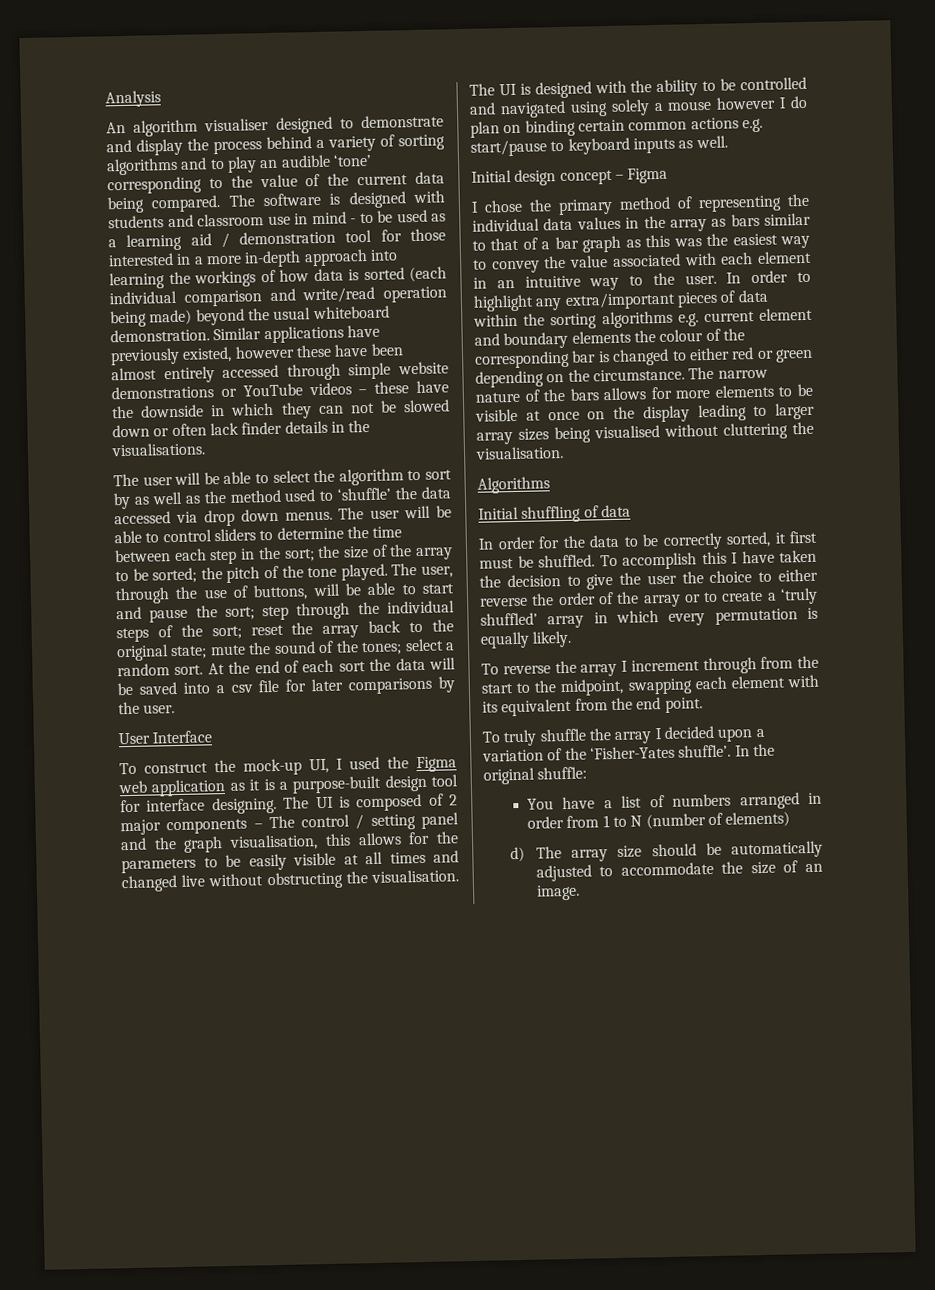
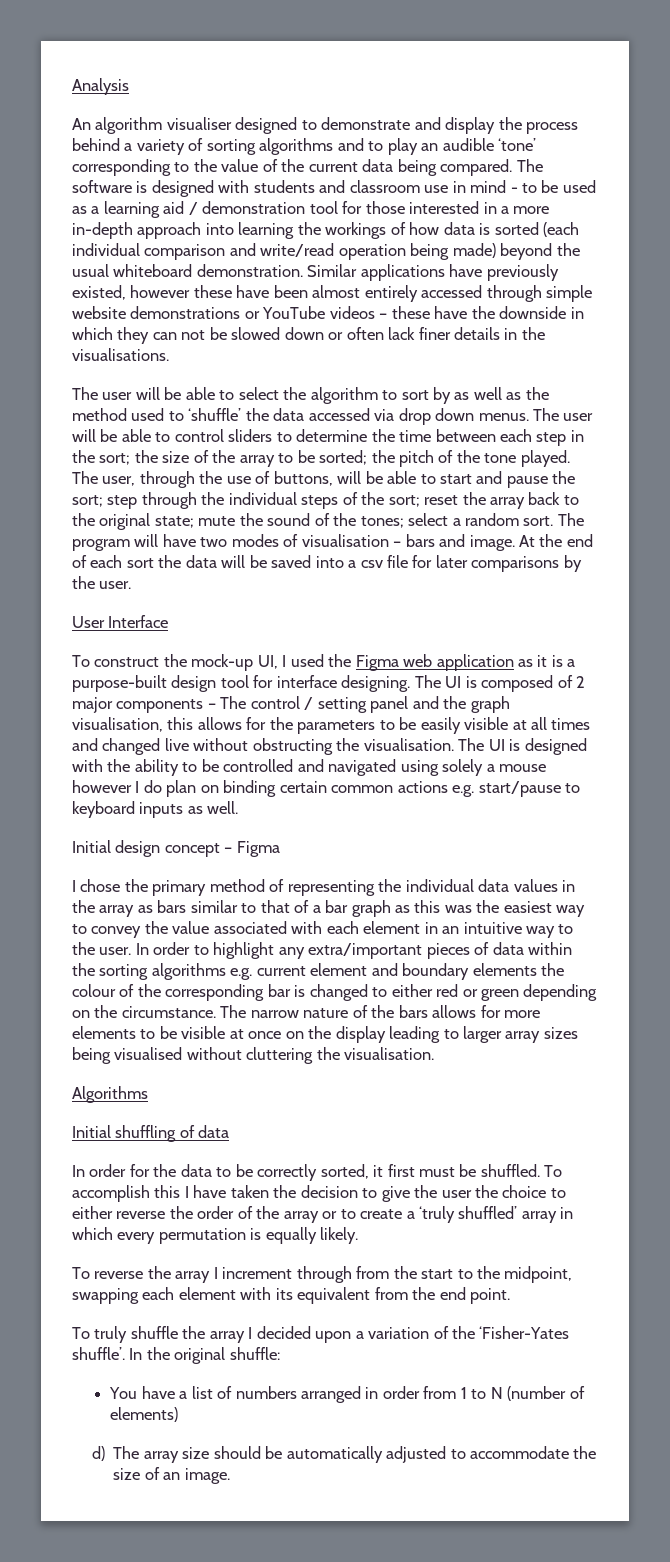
- Similar applications have previously existed, however these have been almost entirely accessed through simple website demonstrations or YouTube videos – these have the downside in which they can not be slowed down or often lack finder details in the visualisations.
+ Similar applications have previously existed, however these have been almost entirely accessed through simple website demonstrations or YouTube videos – these have the downside in which they can not be slowed down or often lack finer details in the visualisations.
+ The program will have two modes of visualisation – bars and image.

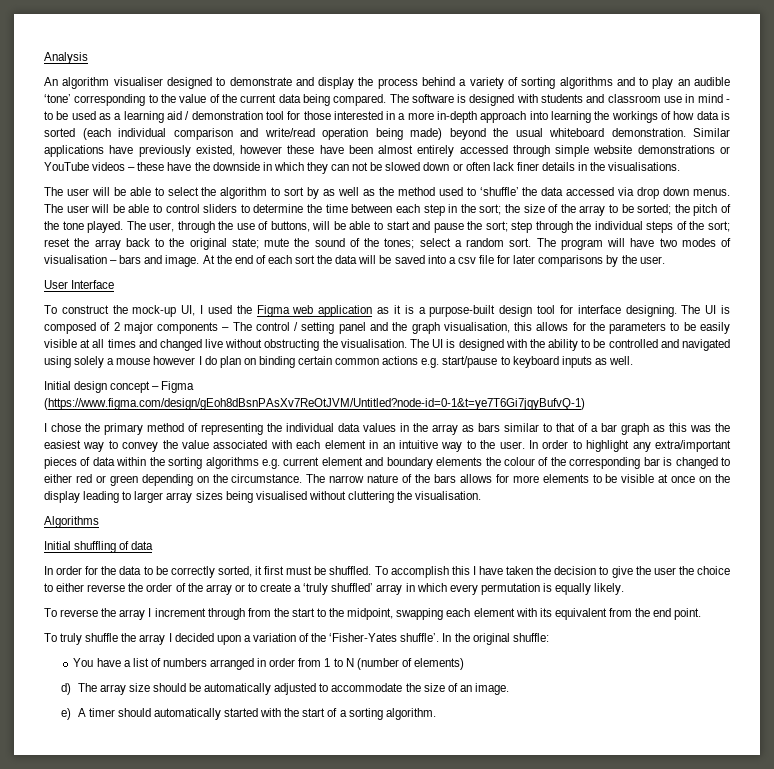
- Initial design concept – Figma
+ Initial design concept – Figma (https://www.figma.com/design/gEoh8dBsnPAsXv7ReOtJVM/Untitled?node-id=0-1&t=ye7T6Gi7jqyBufvQ-1)
+ e) A timer should automatically started with the start of a sorting algorithm.

